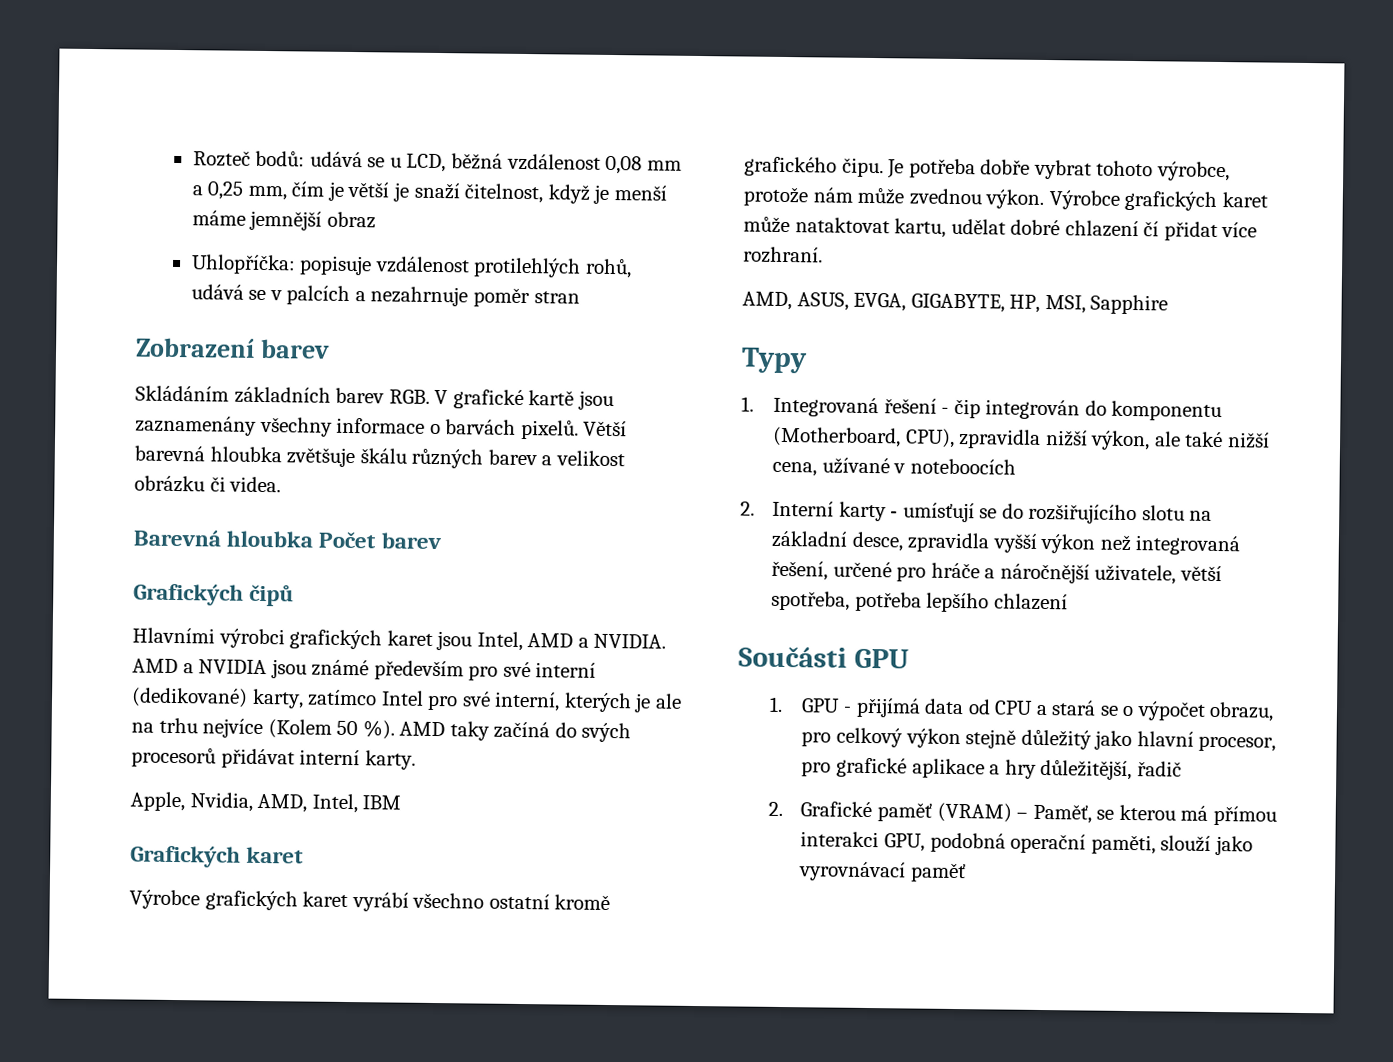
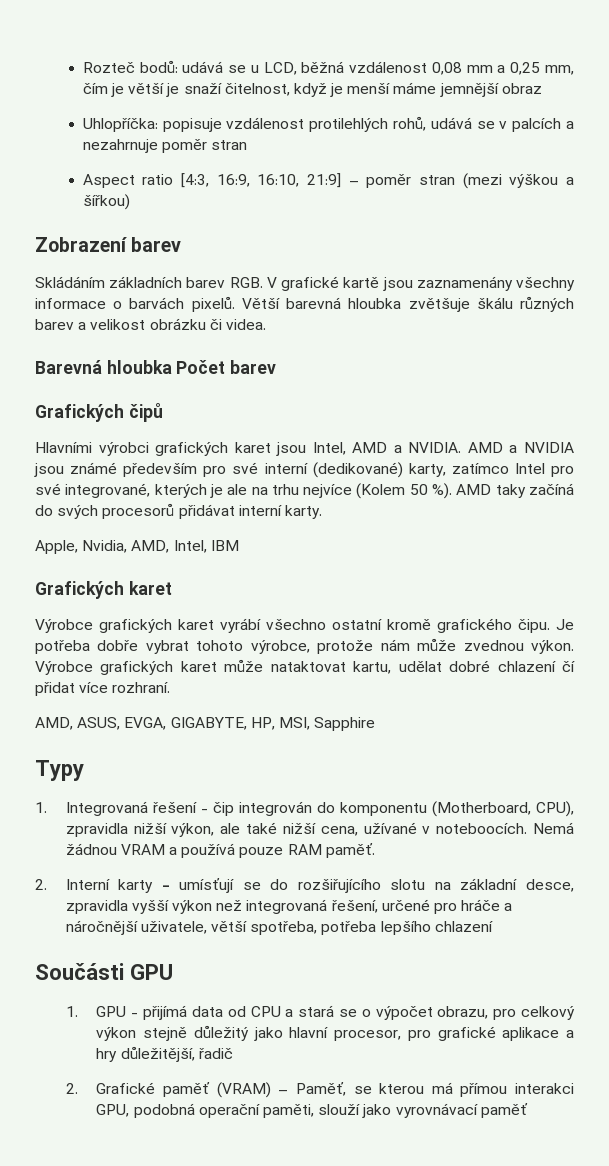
+ Aspect ratio [4:3, 16:9, 16:10, 21:9] – poměr stran (mezi výškou a šířkou)
- AMD a NVIDIA jsou známé především pro své interní (dedikované) karty, zatímco Intel pro své interní, kterých je ale na trhu nejvíce (Kolem 50 %).
+ AMD a NVIDIA jsou známé především pro své interní (dedikované) karty, zatímco Intel pro své integrované, kterých je ale na trhu nejvíce (Kolem 50 %).
- 1. Integrovaná řešení - čip integrován do komponentu (Motherboard, CPU), zpravidla nižší výkon, ale také nižší cena, užívané v noteboocích
+ 1. Integrovaná řešení - čip integrován do komponentu (Motherboard, CPU), zpravidla nižší výkon, ale také nižší cena, užívané v noteboocích. Nemá žádnou VRAM a používá pouze RAM paměť.

